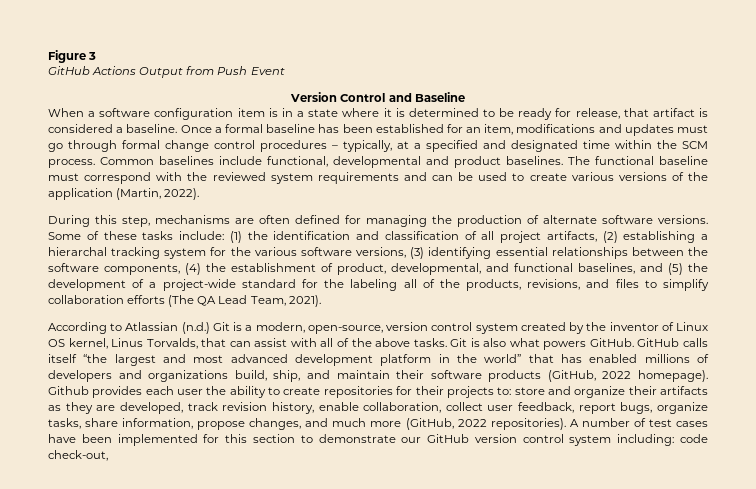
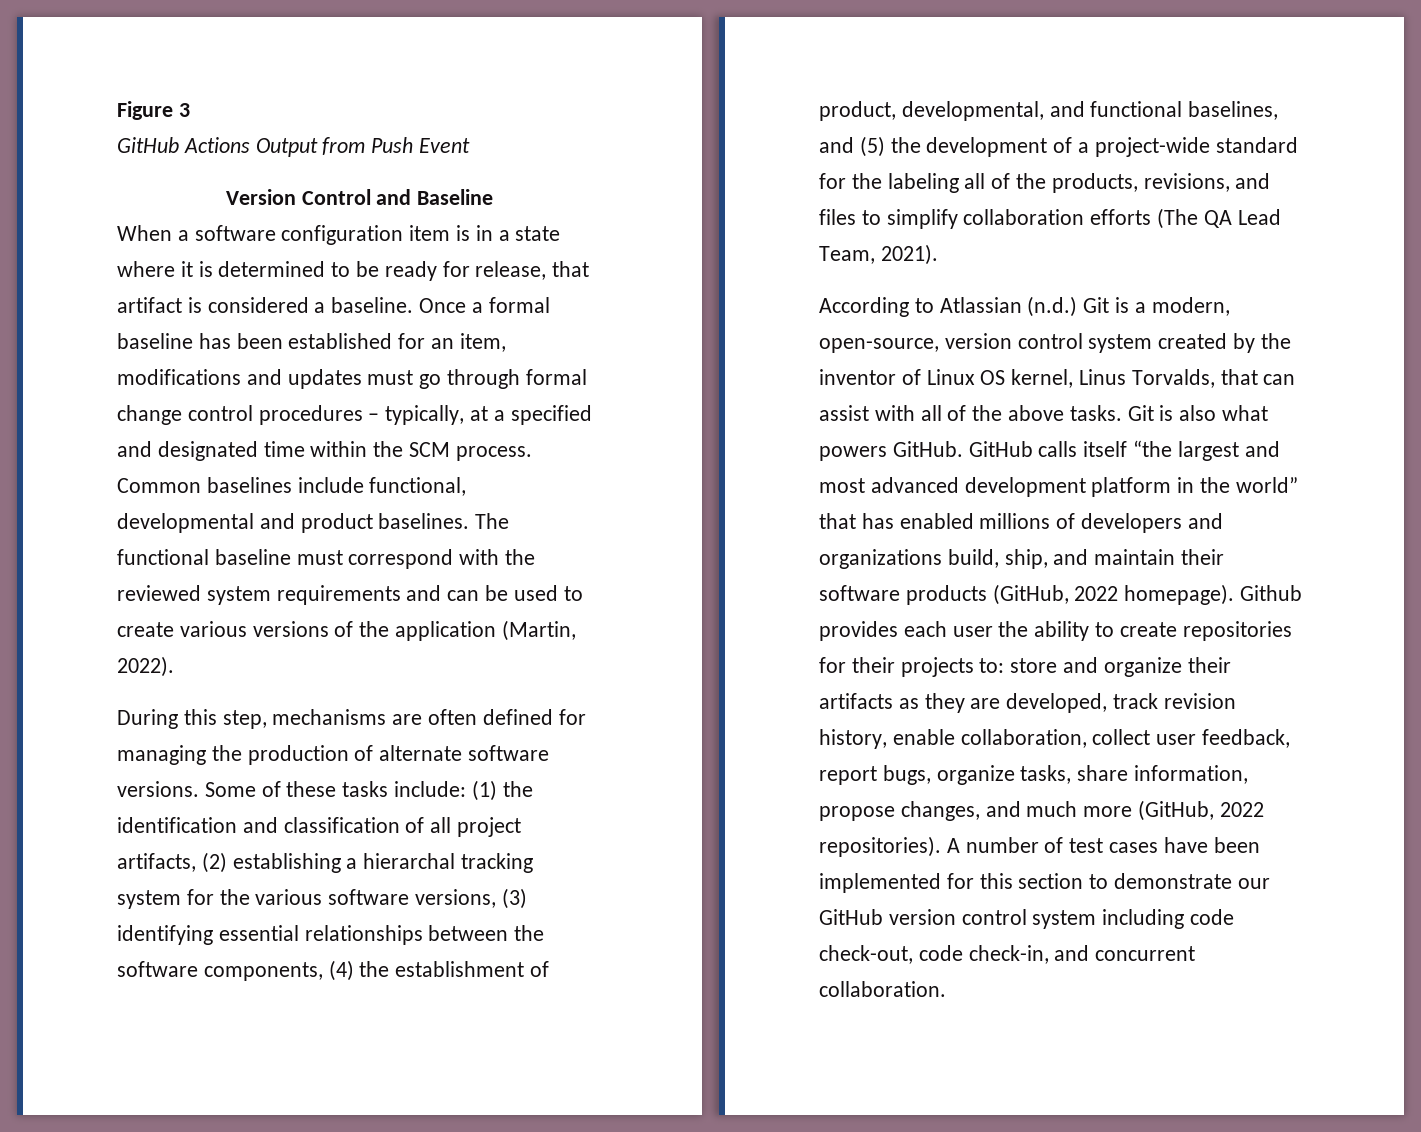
- A number of test cases have been implemented for this section to demonstrate our GitHub version control system including: code check-out,
+ A number of test cases have been implemented for this section to demonstrate our GitHub version control system including code check-out, code check-in, and concurrent collaboration.

